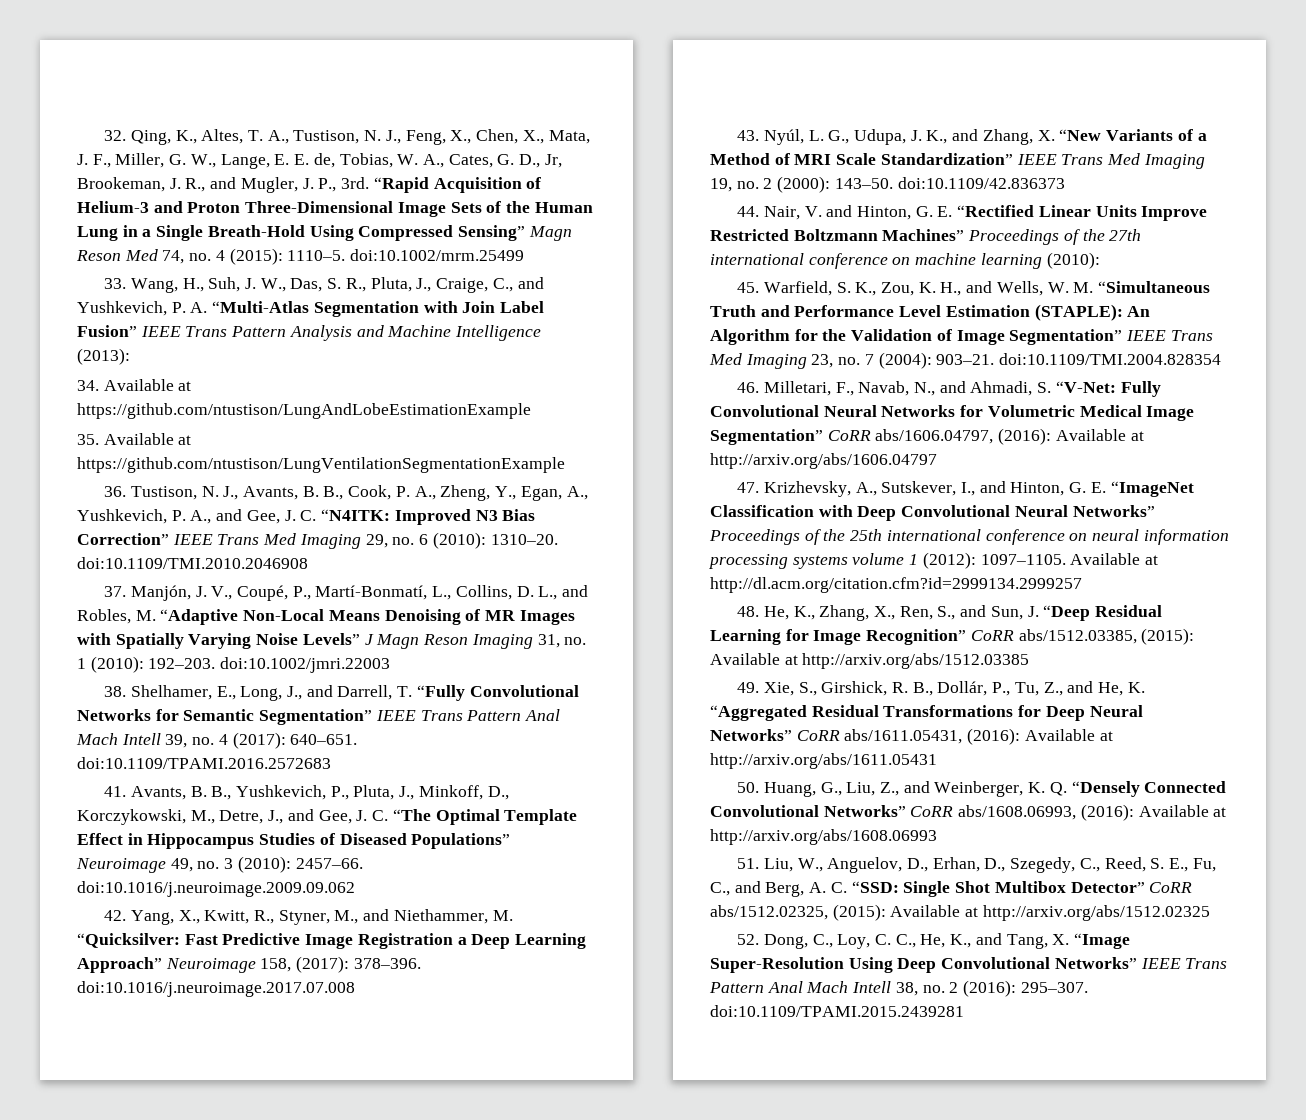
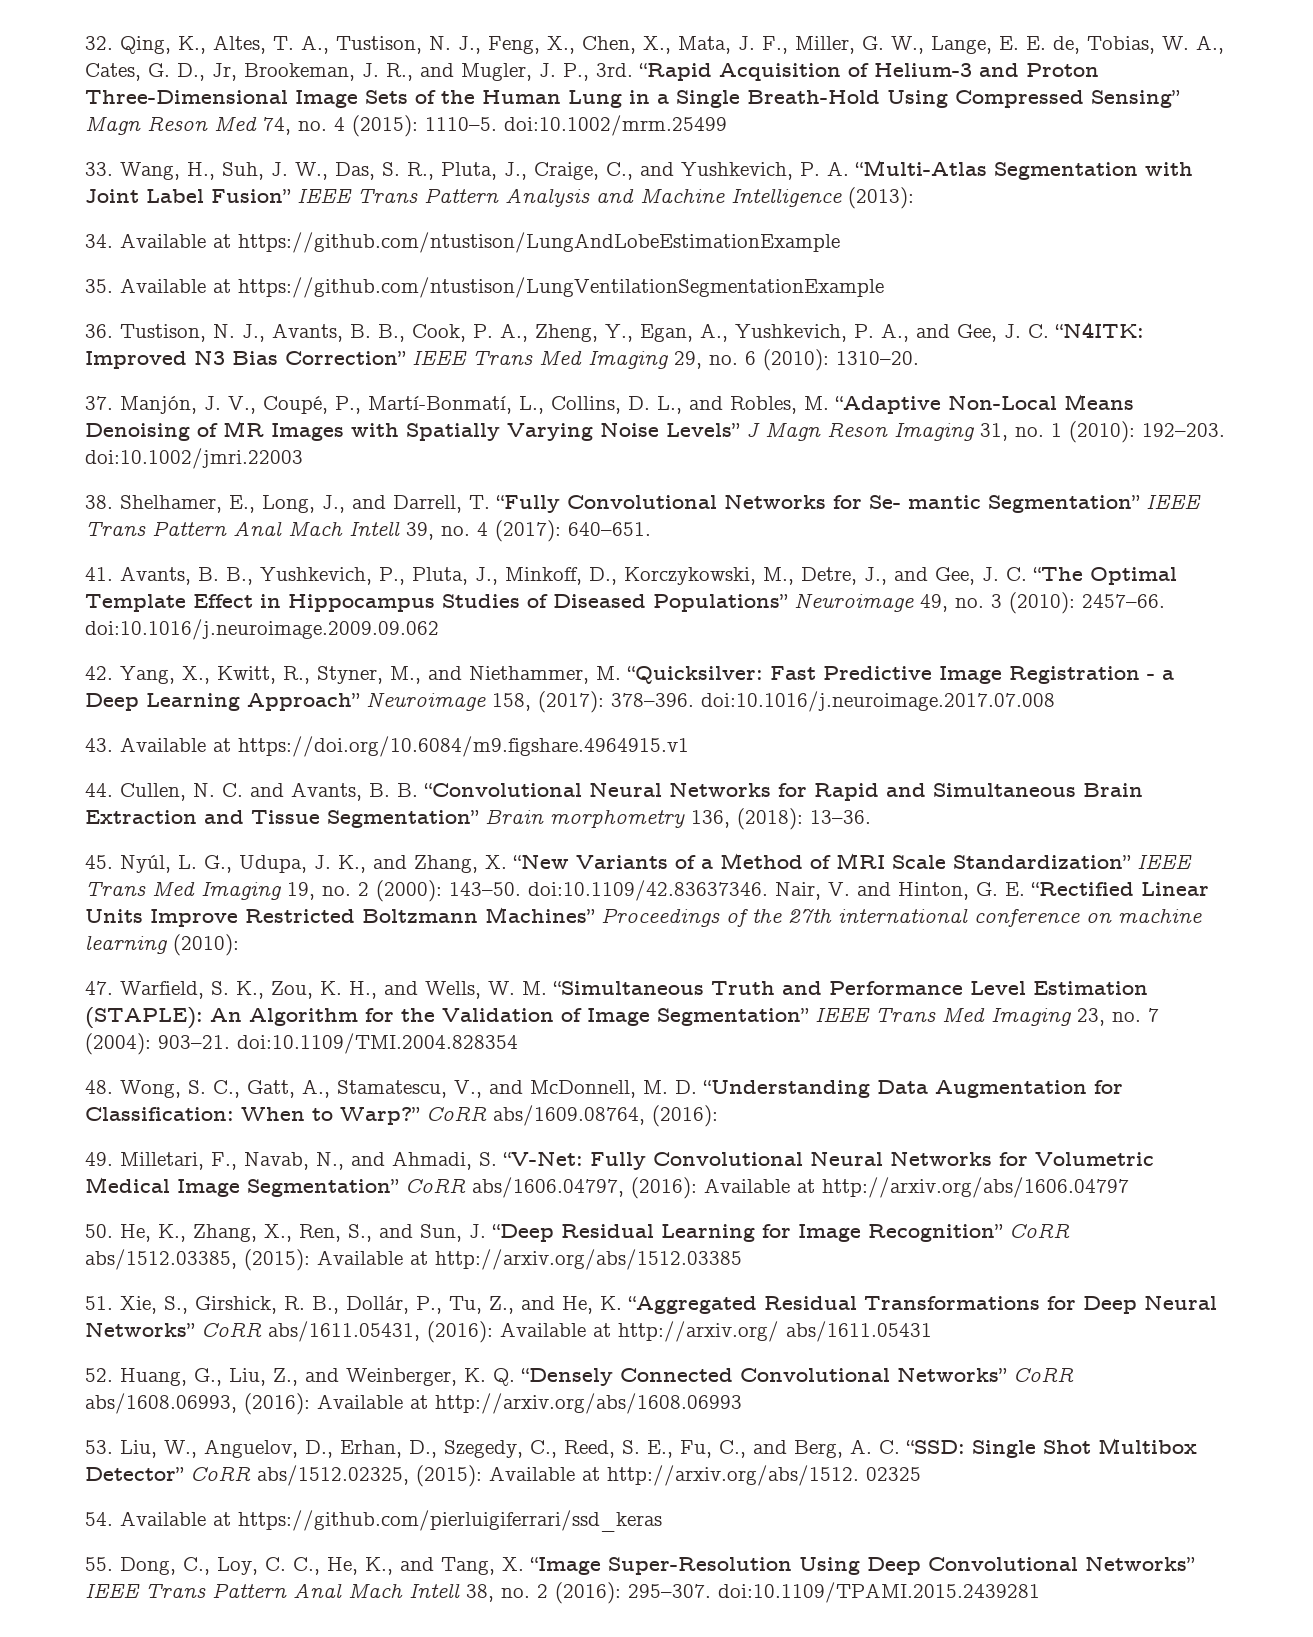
- 33. Wang, H., Suh, J. W., Das, S. R., Pluta, J., Craige, C., and Yushkevich, P. A. “Multi-Atlas Segmentation with Join Label Fusion” IEEE Trans Pattern Analysis and Machine Intelligence (2013):
+ 33. Wang, H., Suh, J. W., Das, S. R., Pluta, J., Craige, C., and Yushkevich, P. A. “Multi-Atlas Segmentation with Joint Label Fusion” IEEE Trans Pattern Analysis and Machine Intelligence (2013):
- 36. Tustison, N. J., Avants, B. B., Cook, P. A., Zheng, Y., Egan, A., Yushkevich, P. A., and Gee, J. C. “N4ITK: Improved N3 Bias Correction” IEEE Trans Med Imaging 29, no. 6 (2010): 1310–20. doi:10.1109/TMI.2010.2046908
+ 36. Tustison, N. J., Avants, B. B., Cook, P. A., Zheng, Y., Egan, A., Yushkevich, P. A., and Gee, J. C. “N4ITK: Improved N3 Bias Correction” IEEE Trans Med Imaging 29, no. 6 (2010): 1310–20.
- 38. Shelhamer, E., Long, J., and Darrell, T. “Fully Convolutional Networks for Semantic Segmentation” IEEE Trans Pattern Anal Mach Intell 39, no. 4 (2017): 640–651. doi:10.1109/TPAMI.2016.2572683
+ 38. Shelhamer, E., Long, J., and Darrell, T. “Fully Convolutional Networks for Se- mantic Segmentation” IEEE Trans Pattern Anal Mach Intell 39, no. 4 (2017): 640–651.
- 42. Yang, X., Kwitt, R., Styner, M., and Niethammer, M. “Quicksilver: Fast Predictive Image Registration a Deep Learning Approach” Neuroimage 158, (2017): 378–396. doi:10.1016/j.neuroimage.2017.07.008
+ 42. Yang, X., Kwitt, R., Styner, M., and Niethammer, M. “Quicksilver: Fast Predictive Image Registration - a Deep Learning Approach” Neuroimage 158, (2017): 378–396. doi:10.1016/j.neuroimage.2017.07.008
- 43. Nyúl, L. G., Udupa, J. K., and Zhang, X. “New Variants of a Method of MRI Scale Standardization” IEEE Trans Med Imaging 19, no. 2 (2000): 143–50. doi:10.1109/42.836373
- 44. Nair, V. and Hinton, G. E. “Rectified Linear Units Improve Restricted Boltzmann Machines” Proceedings of the 27th international conference on machine learning (2010):
+ 43. Available at https://doi.org/10.6084/m9.figshare.4964915.v1
+ 44. Cullen, N. C. and Avants, B. B. “Convolutional Neural Networks for Rapid and Simultaneous Brain Extraction and Tissue Segmentation” Brain morphometry 136, (2018): 13–36.
+ 45. Nyúl, L. G., Udupa, J. K., and Zhang, X. “New Variants of a Method of MRI Scale Standardization” IEEE Trans Med Imaging 19, no. 2 (2000): 143–50. doi:10.1109/42.83637346. Nair, V. and Hinton, G. E. “Rectified Linear Units Improve Restricted Boltzmann Machines” Proceedings of the 27th international conference on machine learning (2010):
- 45. Warfield, S. K., Zou, K. H., and Wells, W. M. “Simultaneous Truth and Performance Level Estimation (STAPLE): An Algorithm for the Validation of Image Segmentation” IEEE Trans Med Imaging 23, no. 7 (2004): 903–21. doi:10.1109/TMI.2004.828354
+ 47. Warfield, S. K., Zou, K. H., and Wells, W. M. “Simultaneous Truth and Performance Level Estimation (STAPLE): An Algorithm for the Validation of Image Segmentation” IEEE Trans Med Imaging 23, no. 7 (2004): 903–21. doi:10.1109/TMI.2004.828354
- 46. Milletari, F., Navab, N., and Ahmadi, S. “V-Net: Fully Convolutional Neural Networks for Volumetric Medical Image Segmentation” CoRR abs/1606.04797, (2016): Available at http://arxiv.org/abs/1606.04797
+ 48. Wong, S. C., Gatt, A., Stamatescu, V., and McDonnell, M. D. “Understanding Data Augmentation for Classification: When to Warp?” CoRR abs/1609.08764, (2016):
+ 49. Milletari, F., Navab, N., and Ahmadi, S. “V-Net: Fully Convolutional Neural Networks for Volumetric Medical Image Segmentation” CoRR abs/1606.04797, (2016): Available at http://arxiv.org/abs/1606.04797
- 47. Krizhevsky, A., Sutskever, I., and Hinton, G. E. “ImageNet Classification with Deep Convolutional Neural Networks” Proceedings of the 25th international conference on neural information processing systems volume 1 (2012): 1097–1105. Available at http://dl.acm.org/citation.cfm?id=2999134.2999257
- 48. He, K., Zhang, X., Ren, S., and Sun, J. “Deep Residual Learning for Image Recognition” CoRR abs/1512.03385, (2015): Available at http://arxiv.org/abs/1512.03385
+ 50. He, K., Zhang, X., Ren, S., and Sun, J. “Deep Residual Learning for Image Recognition” CoRR abs/1512.03385, (2015): Available at http://arxiv.org/abs/1512.03385
- 49. Xie, S., Girshick, R. B., Dollár, P., Tu, Z., and He, K. “Aggregated Residual Transformations for Deep Neural Networks” CoRR abs/1611.05431, (2016): Available at http://arxiv.org/abs/1611.05431
- 50. Huang, G., Liu, Z., and Weinberger, K. Q. “Densely Connected Convolutional Networks” CoRR abs/1608.06993, (2016): Available at http://arxiv.org/abs/1608.06993
+ 51. Xie, S., Girshick, R. B., Dollár, P., Tu, Z., and He, K. “Aggregated Residual Transformations for Deep Neural Networks” CoRR abs/1611.05431, (2016): Available at http://arxiv.org/ abs/1611.05431
+ 52. Huang, G., Liu, Z., and Weinberger, K. Q. “Densely Connected Convolutional Networks” CoRR abs/1608.06993, (2016): Available at http://arxiv.org/abs/1608.06993
- 51. Liu, W., Anguelov, D., Erhan, D., Szegedy, C., Reed, S. E., Fu, C., and Berg, A. C. “SSD: Single Shot Multibox Detector” CoRR abs/1512.02325, (2015): Available at http://arxiv.org/abs/1512.02325
- 52. Dong, C., Loy, C. C., He, K., and Tang, X. “Image Super-Resolution Using Deep Convolutional Networks” IEEE Trans Pattern Anal Mach Intell 38, no. 2 (2016): 295–307. doi:10.1109/TPAMI.2015.2439281
+ 53. Liu, W., Anguelov, D., Erhan, D., Szegedy, C., Reed, S. E., Fu, C., and Berg, A. C. “SSD: Single Shot Multibox Detector” CoRR abs/1512.02325, (2015): Available at http://arxiv.org/abs/1512. 02325
+ 54. Available at https://github.com/pierluigiferrari/ssd_keras
+ 55. Dong, C., Loy, C. C., He, K., and Tang, X. “Image Super-Resolution Using Deep Convolutional Networks” IEEE Trans Pattern Anal Mach Intell 38, no. 2 (2016): 295–307. doi:10.1109/TPAMI.2015.2439281

